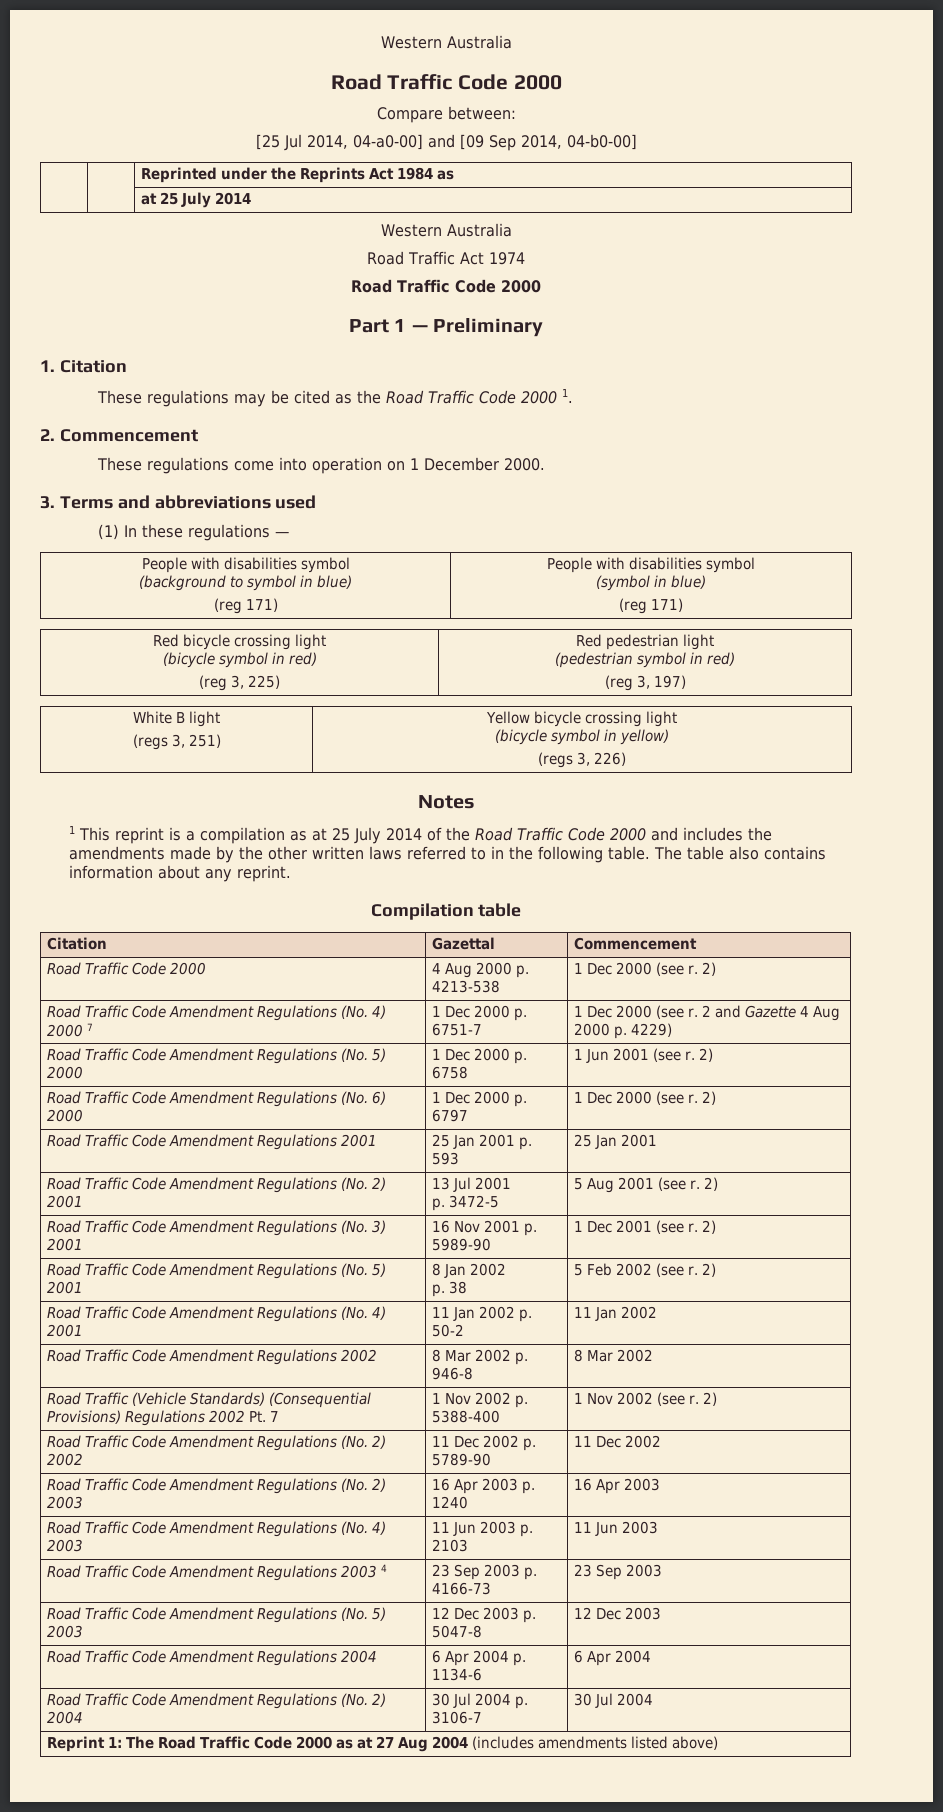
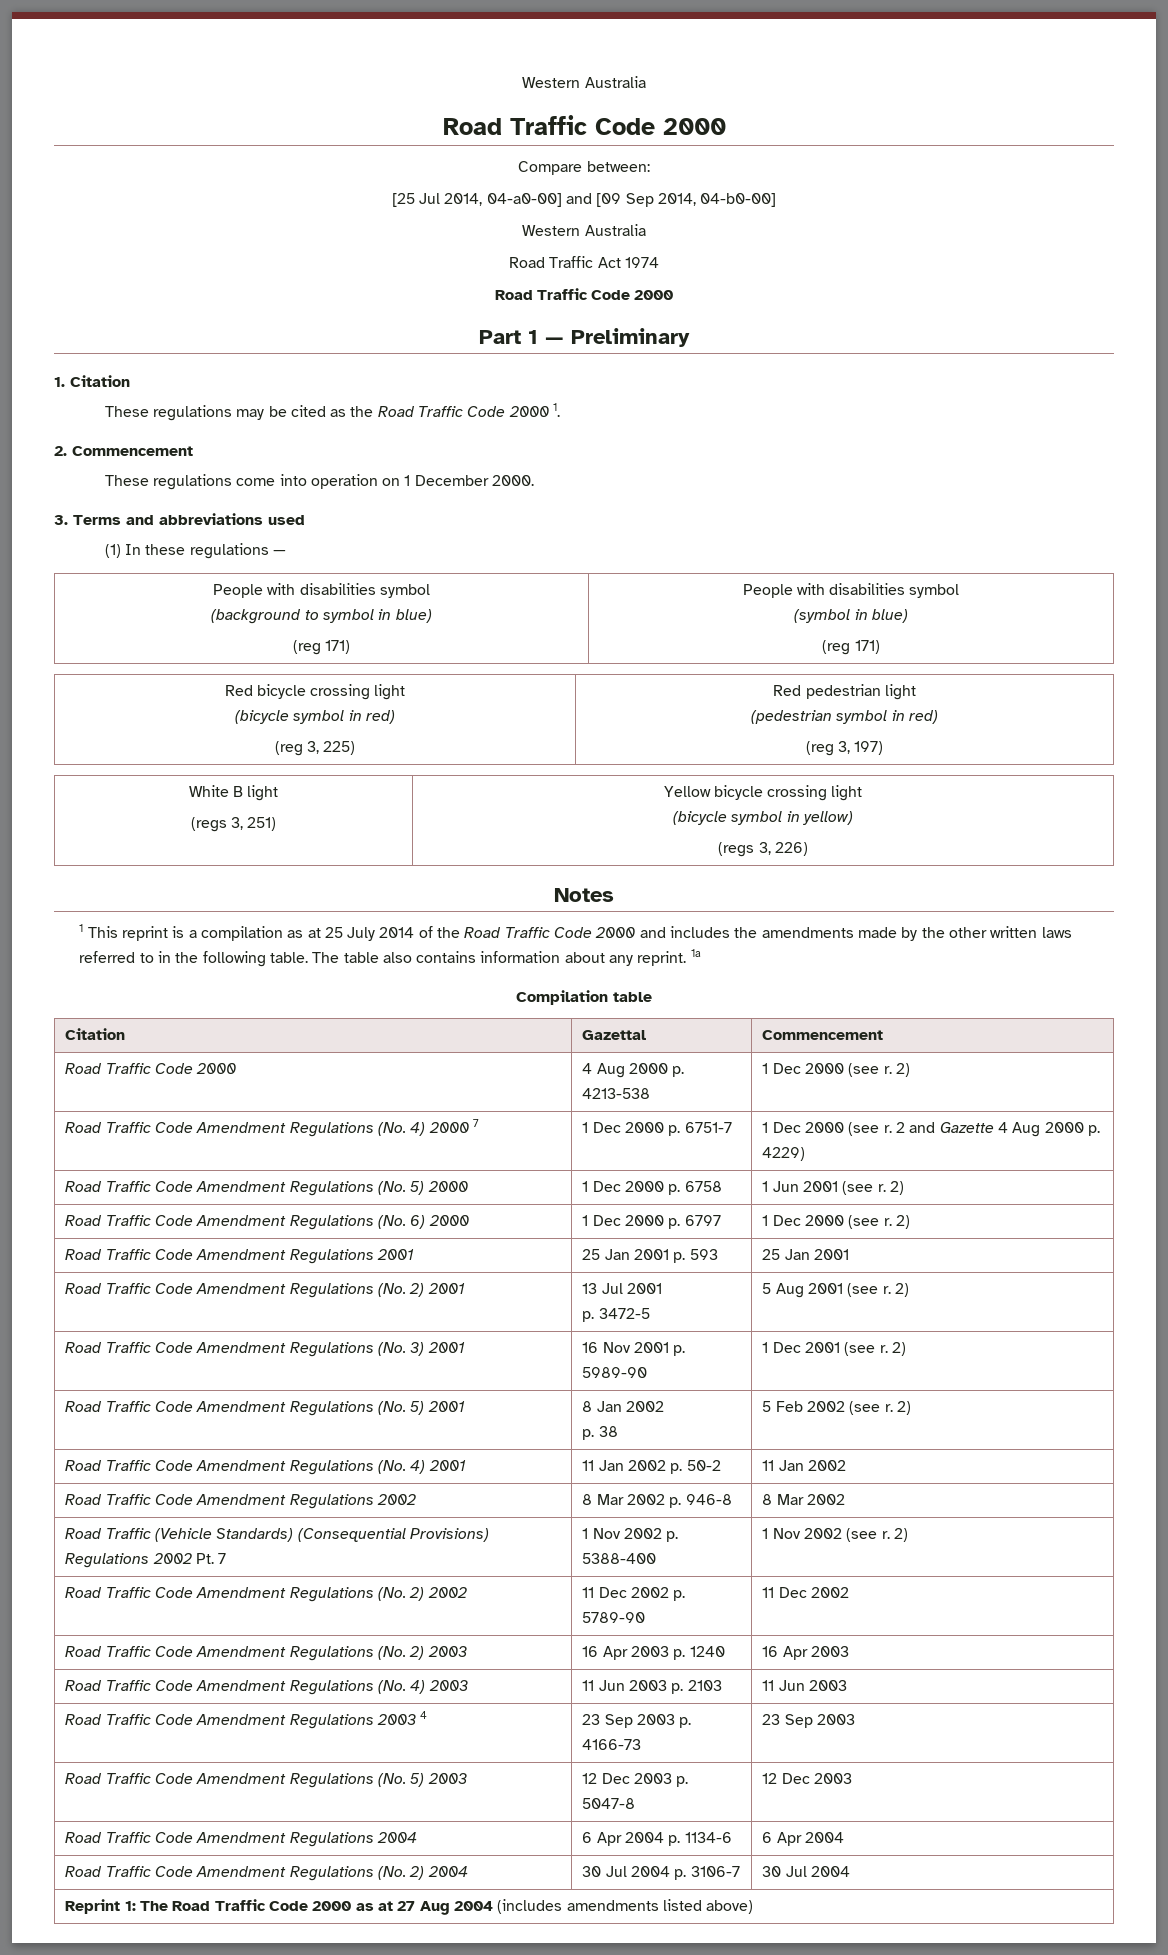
- | | Reprinted under the Reprints Act 1984 as
- | | at 25 July 2014
+ 1a

